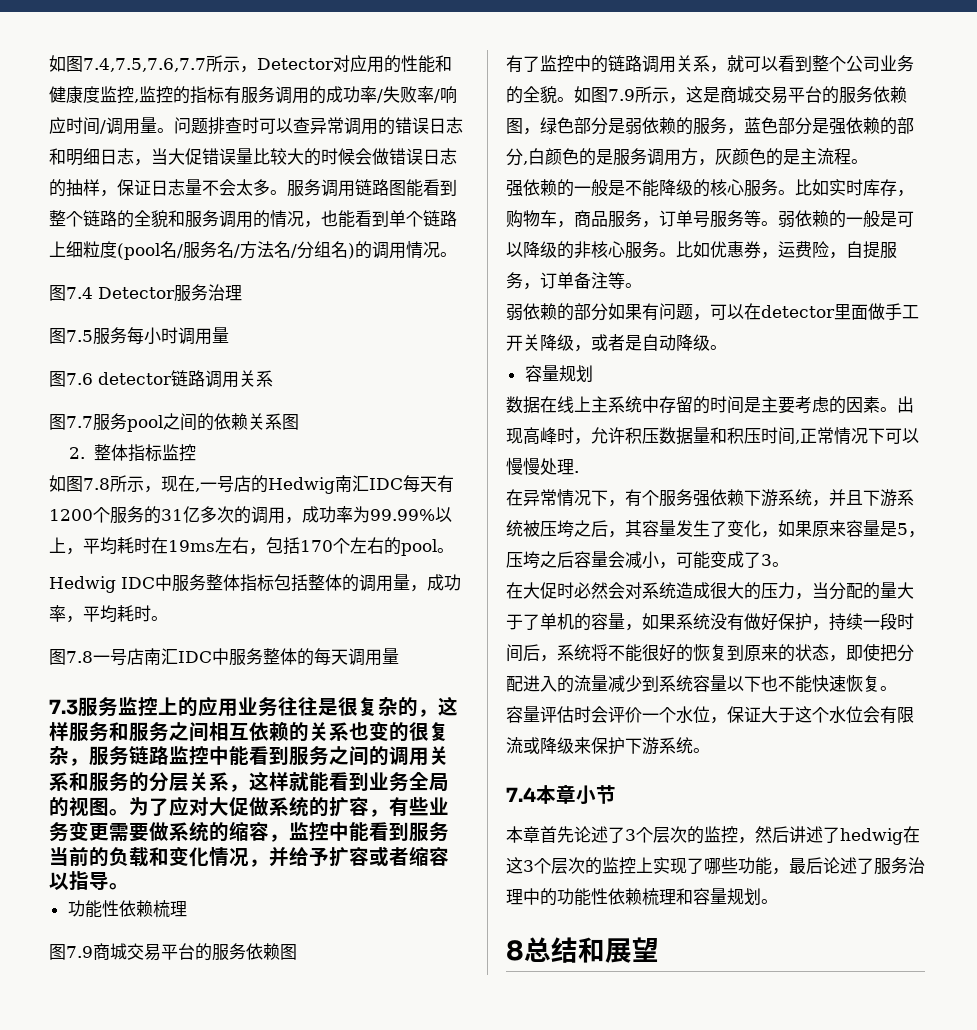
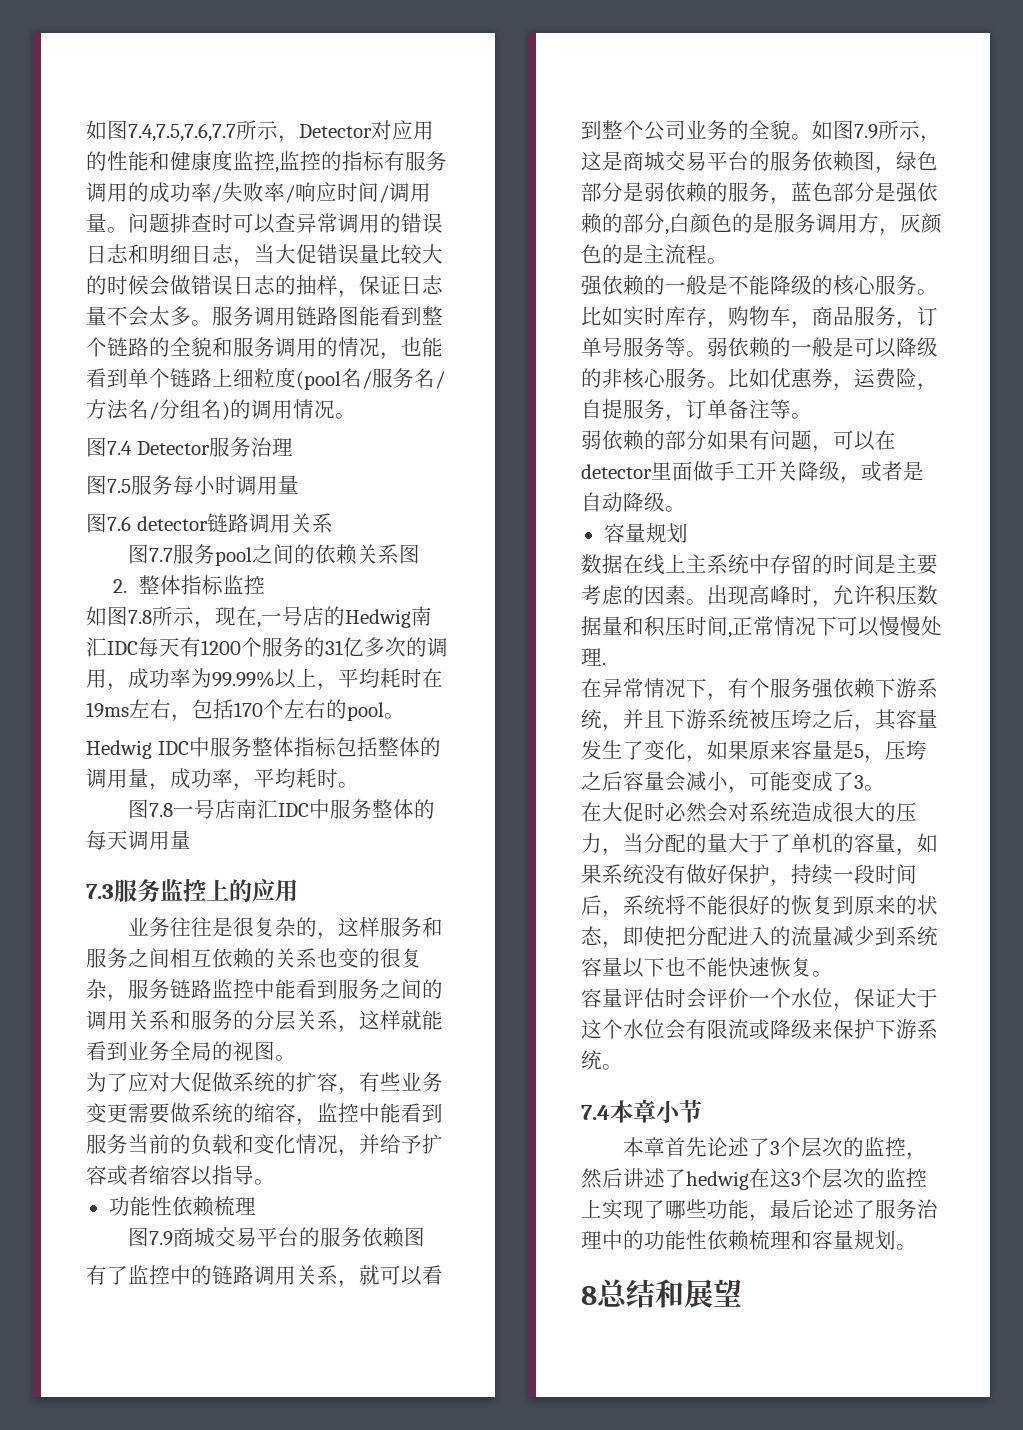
- 7.3服务监控上的应用业务往往是很复杂的，这样服务和服务之间相互依赖的关系也变的很复杂，服务链路监控中能看到服务之间的调用关系和服务的分层关系，这样就能看到业务全局的视图。为了应对大促做系统的扩容，有些业务变更需要做系统的缩容，监控中能看到服务当前的负载和变化情况，并给予扩容或者缩容以指导。
+ 7.3服务监控上的应用
+ 业务往往是很复杂的，这样服务和服务之间相互依赖的关系也变的很复杂，服务链路监控中能看到服务之间的调用关系和服务的分层关系，这样就能看到业务全局的视图。
+ 为了应对大促做系统的扩容，有些业务变更需要做系统的缩容，监控中能看到服务当前的负载和变化情况，并给予扩容或者缩容以指导。

